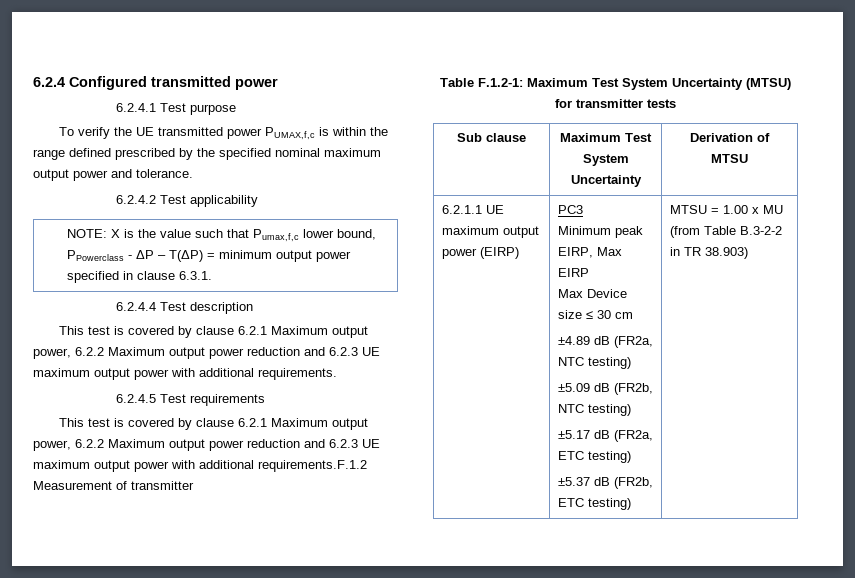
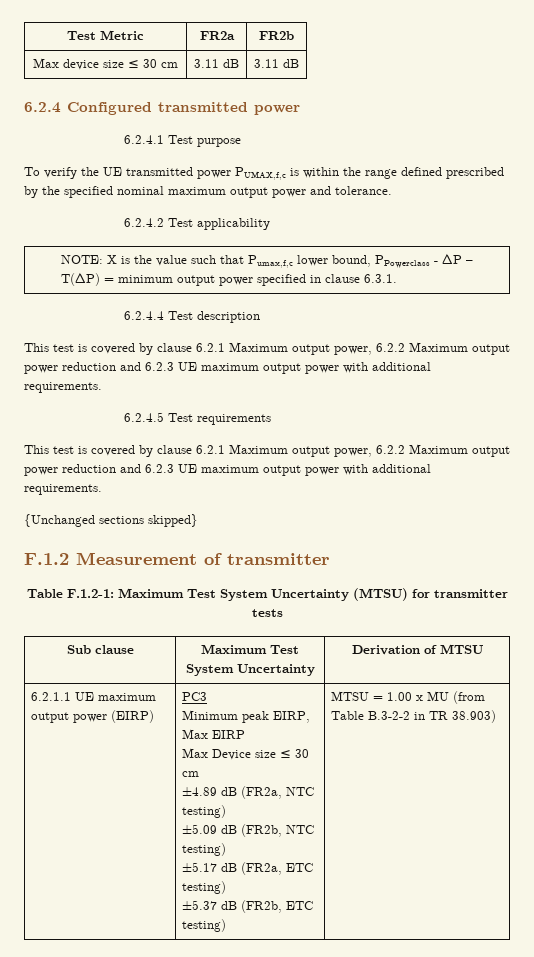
+ Test Metric | FR2a | FR2b
+ Max device size ≤ 30 cm | 3.11 dB | 3.11 dB
  6.2.4.5 Test requirements
- This test is covered by clause 6.2.1 Maximum output power, 6.2.2 Maximum output power reduction and 6.2.3 UE maximum output power with additional requirements.F.1.2 Measurement of transmitter
+ This test is covered by clause 6.2.1 Maximum output power, 6.2.2 Maximum output power reduction and 6.2.3 UE maximum output power with additional requirements.
+ {Unchanged sections skipped}
+ F.1.2 Measurement of transmitter

